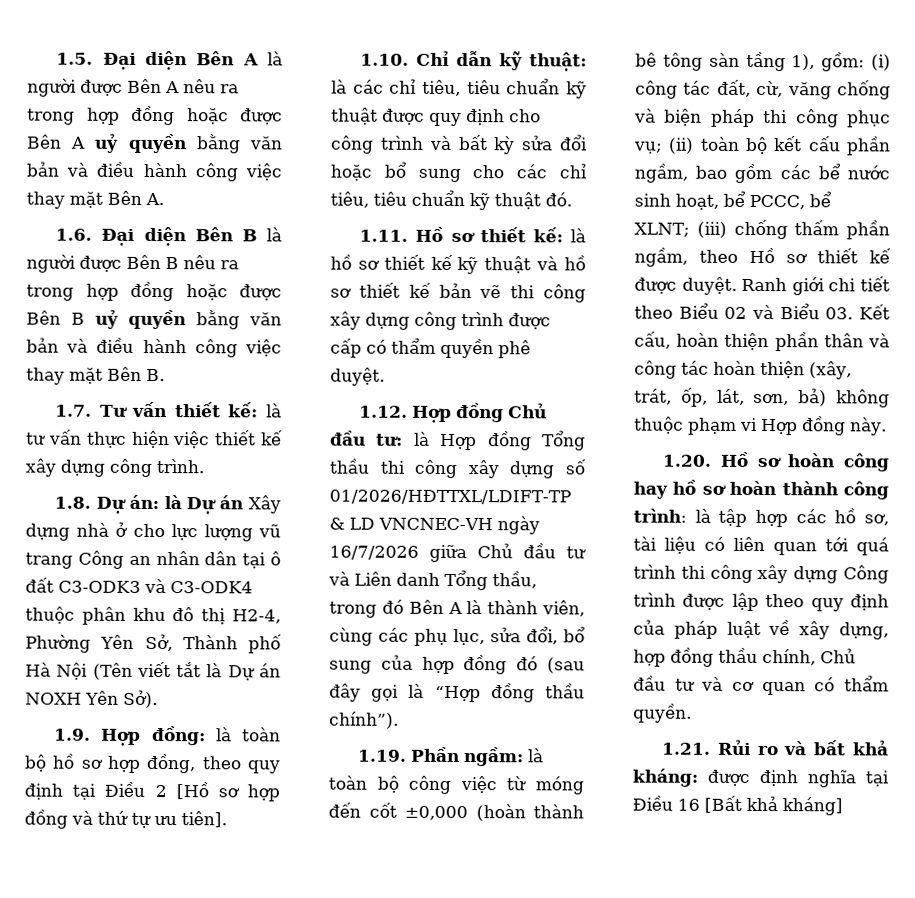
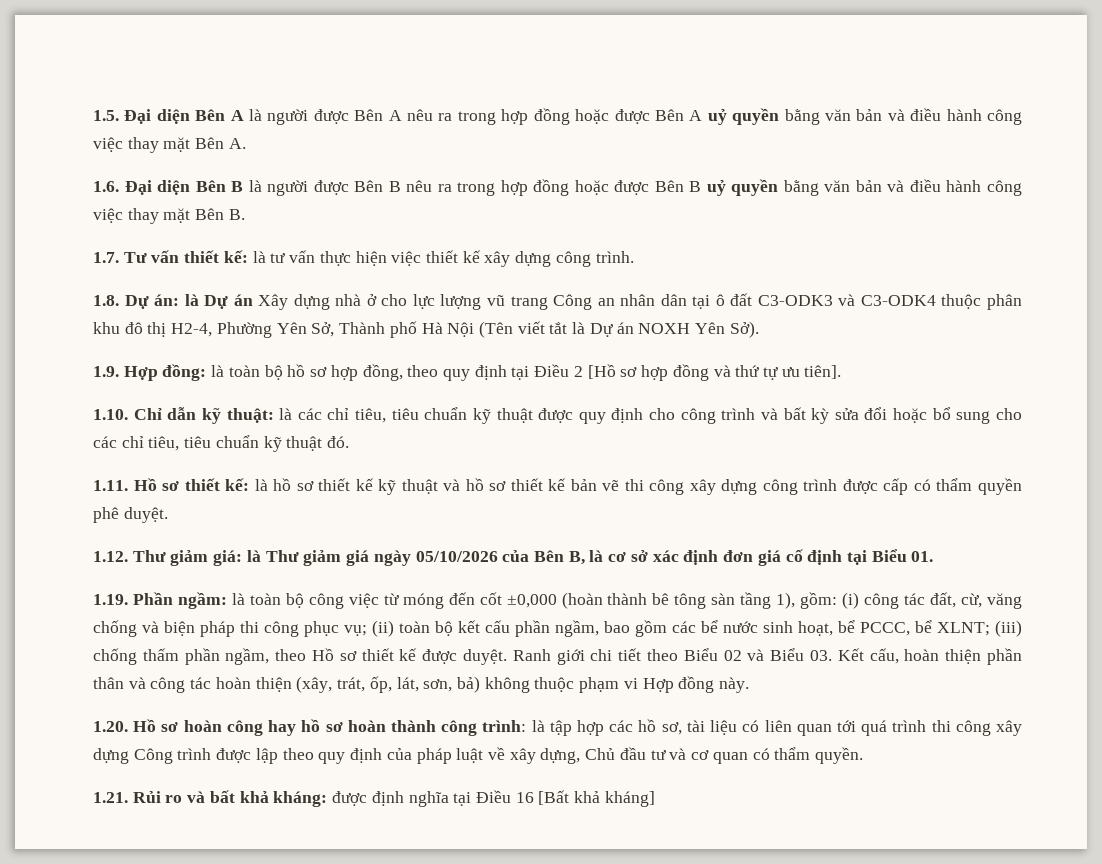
- 1.12. Hợp đồng Chủ đầu tư: là Hợp đồng Tổng thầu thi công xây dựng số 01/2026/HĐTTXL/LDIFT-TP & LD VNCNEC-VH ngày 16/7/2026 giữa Chủ đầu tư và Liên danh Tổng thầu, trong đó Bên A là thành viên, cùng các phụ lục, sửa đổi, bổ sung của hợp đồng đó (sau đây gọi là “Hợp đồng thầu chính”).
+ 1.12. Thư giảm giá: là Thư giảm giá ngày 05/10/2026 của Bên B, là cơ sở xác định đơn giá cố định tại Biểu 01.
- 1.20. Hồ sơ hoàn công hay hồ sơ hoàn thành công trình: là tập hợp các hồ sơ, tài liệu có liên quan tới quá trình thi công xây dựng Công trình được lập theo quy định của pháp luật về xây dựng, hợp đồng thầu chính, Chủ đầu tư và cơ quan có thẩm quyền.
+ 1.20. Hồ sơ hoàn công hay hồ sơ hoàn thành công trình: là tập hợp các hồ sơ, tài liệu có liên quan tới quá trình thi công xây dựng Công trình được lập theo quy định của pháp luật về xây dựng, Chủ đầu tư và cơ quan có thẩm quyền.

